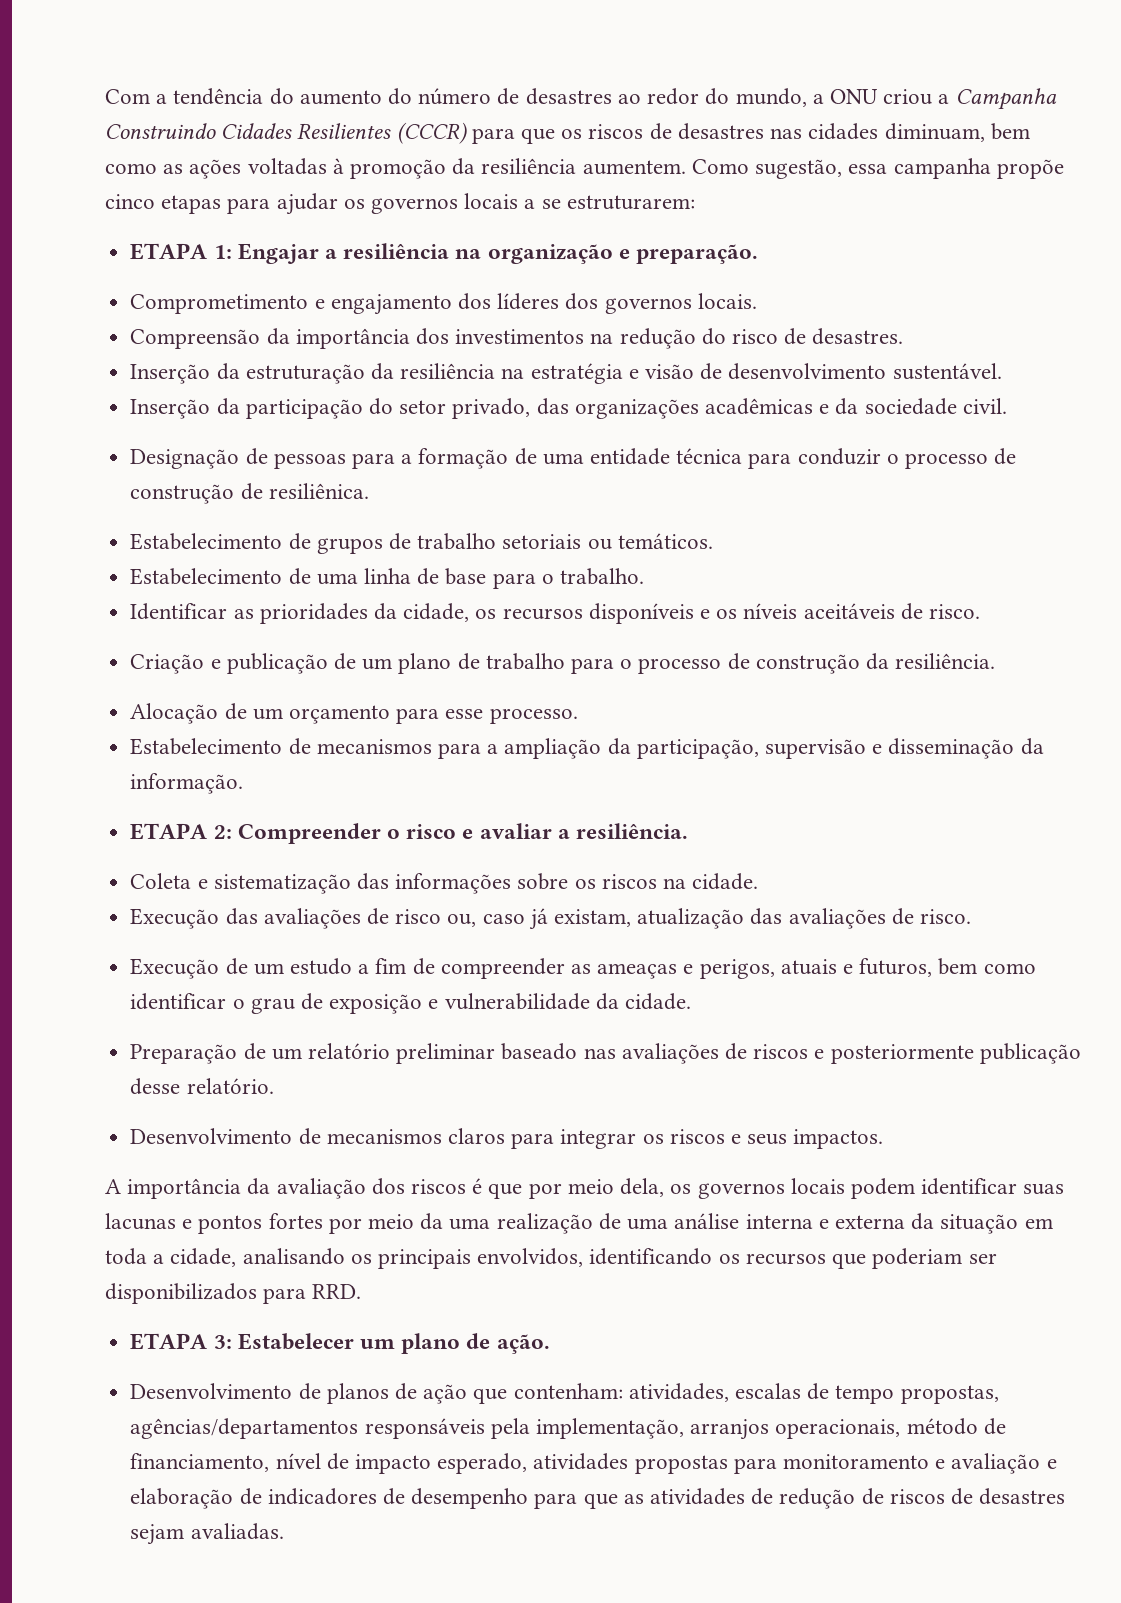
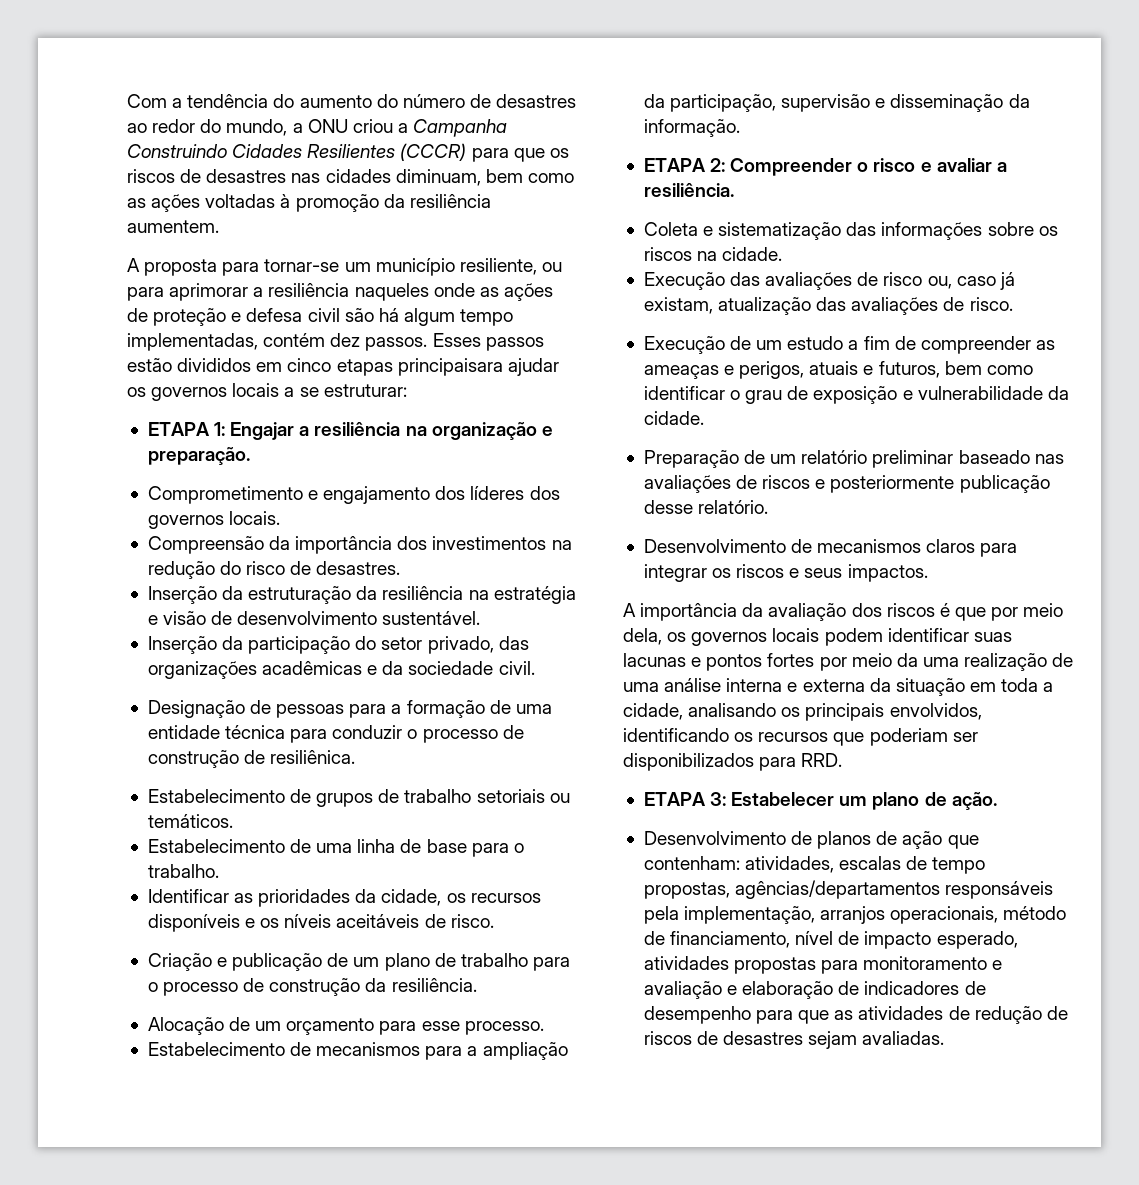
- Com a tendência do aumento do número de desastres ao redor do mundo, a ONU criou a Campanha Construindo Cidades Resilientes (CCCR) para que os riscos de desastres nas cidades diminuam, bem como as ações voltadas à promoção da resiliência aumentem. Como sugestão, essa campanha propõe cinco etapas para ajudar os governos locais a se estruturarem:
+ Com a tendência do aumento do número de desastres ao redor do mundo, a ONU criou a Campanha Construindo Cidades Resilientes (CCCR) para que os riscos de desastres nas cidades diminuam, bem como as ações voltadas à promoção da resiliência aumentem.
+ A proposta para tornar-se um município resiliente, ou para aprimorar a resiliência naqueles onde as ações de proteção e defesa civil são há algum tempo implementadas, contém dez passos. Esses passos estão divididos em cinco etapas principaisara ajudar os governos locais a se estruturar:

